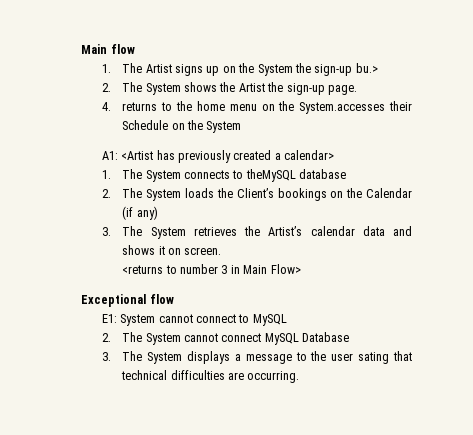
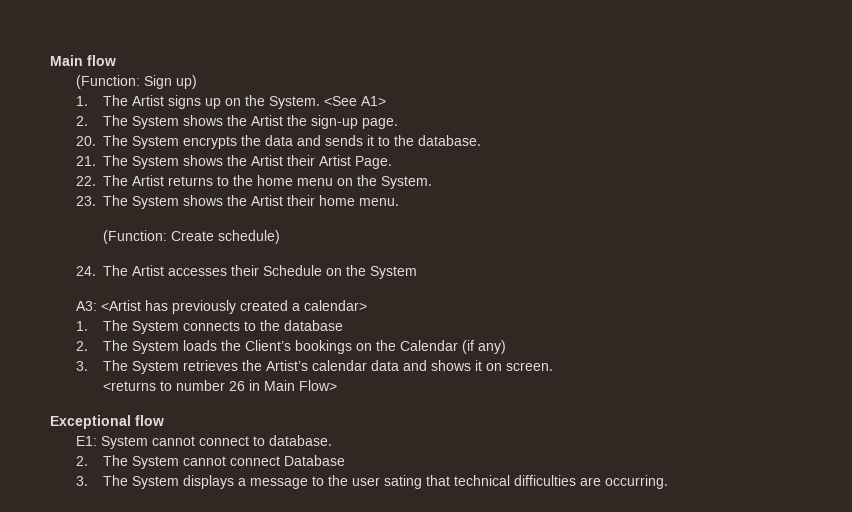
+ (Function: Sign up)
- 1. The Artist signs up on the System the sign-up bu.>
+ 1. The Artist signs up on the System. <See A1>
- 4. returns to the home menu on the System.accesses their Schedule on the System
+ 20. The System encrypts the data and sends it to the database.
+ 21. The System shows the Artist their Artist Page.
+ 22. The Artist returns to the home menu on the System.
+ 23. The System shows the Artist their home menu.
+ (Function: Create schedule)
+ 24. The Artist accesses their Schedule on the System
- A1: <Artist has previously created a calendar>
+ A3: <Artist has previously created a calendar>
- 1. The System connects to theMySQL database
+ 1. The System connects to the database
- <returns to number 3 in Main Flow>
+ <returns to number 26 in Main Flow>
- E1: System cannot connect to MySQL
+ E1: System cannot connect to database.
- 2. The System cannot connect MySQL Database
+ 2. The System cannot connect Database

